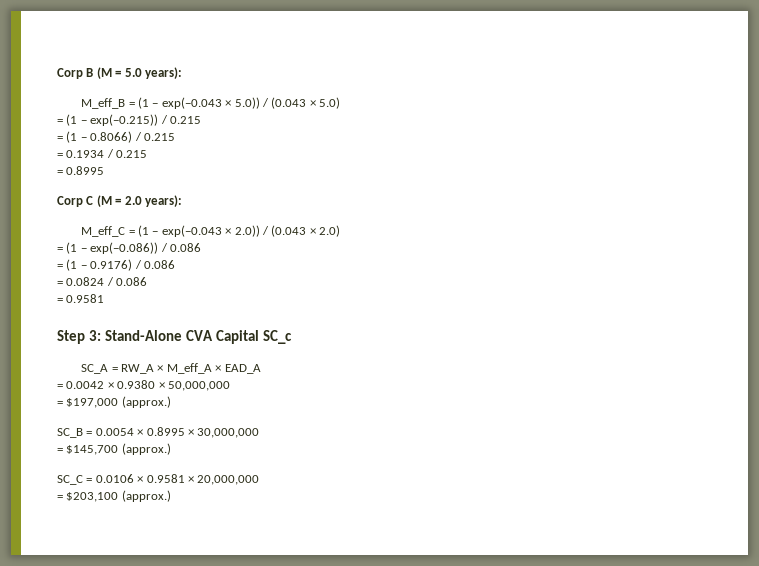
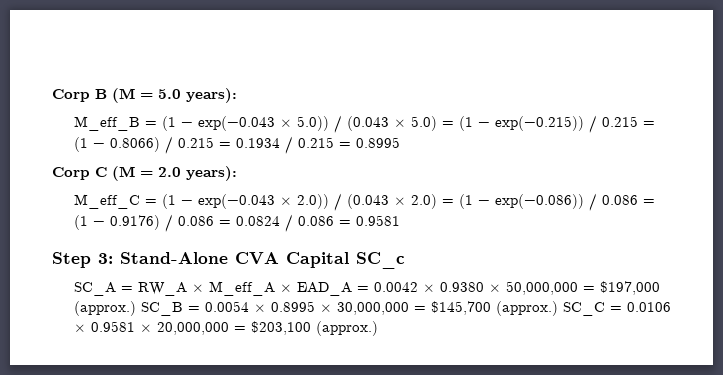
- M_eff_B = (1 − exp(−0.043 × 5.0)) / (0.043 × 5.0)
- = (1 − exp(−0.215)) / 0.215
- = (1 − 0.8066) / 0.215
- = 0.1934 / 0.215
- = 0.8995
+ M_eff_B = (1 − exp(−0.043 × 5.0)) / (0.043 × 5.0) = (1 − exp(−0.215)) / 0.215 = (1 − 0.8066) / 0.215 = 0.1934 / 0.215 = 0.8995
- M_eff_C = (1 − exp(−0.043 × 2.0)) / (0.043 × 2.0)
- = (1 − exp(−0.086)) / 0.086
- = (1 − 0.9176) / 0.086
- = 0.0824 / 0.086
- = 0.9581
+ M_eff_C = (1 − exp(−0.043 × 2.0)) / (0.043 × 2.0) = (1 − exp(−0.086)) / 0.086 = (1 − 0.9176) / 0.086 = 0.0824 / 0.086 = 0.9581
- SC_A = RW_A × M_eff_A × EAD_A
- = 0.0042 × 0.9380 × 50,000,000
- = $197,000 (approx.)
- SC_B = 0.0054 × 0.8995 × 30,000,000
- = $145,700 (approx.)
- SC_C = 0.0106 × 0.9581 × 20,000,000
- = $203,100 (approx.)
+ SC_A = RW_A × M_eff_A × EAD_A = 0.0042 × 0.9380 × 50,000,000 = $197,000 (approx.) SC_B = 0.0054 × 0.8995 × 30,000,000 = $145,700 (approx.) SC_C = 0.0106 × 0.9581 × 20,000,000 = $203,100 (approx.)

